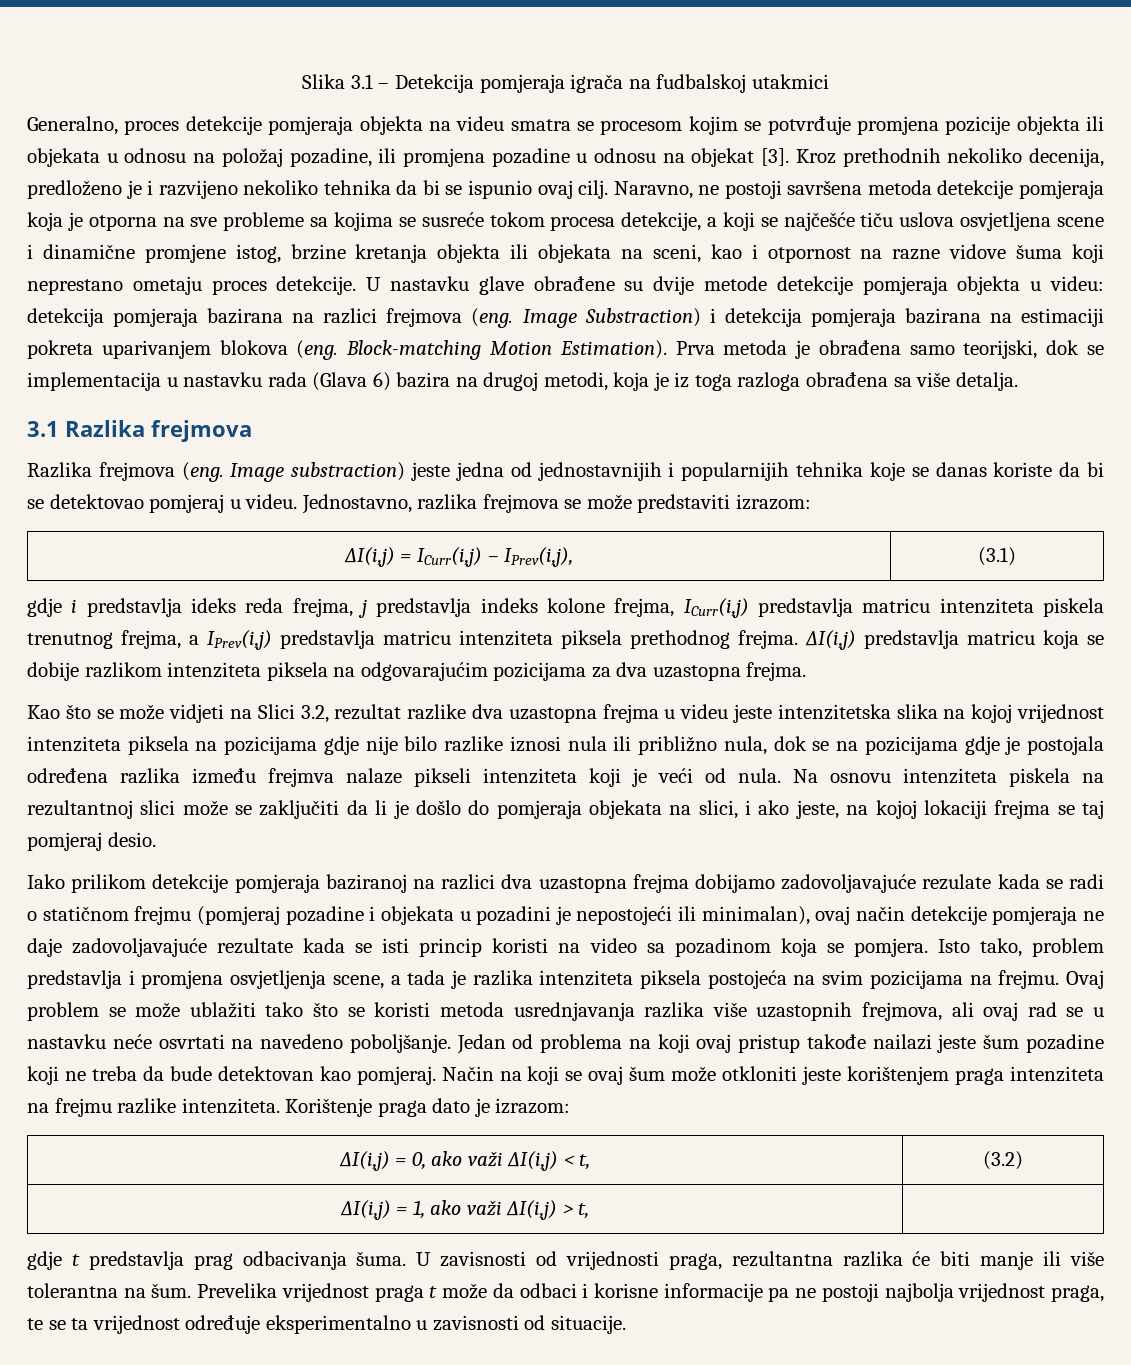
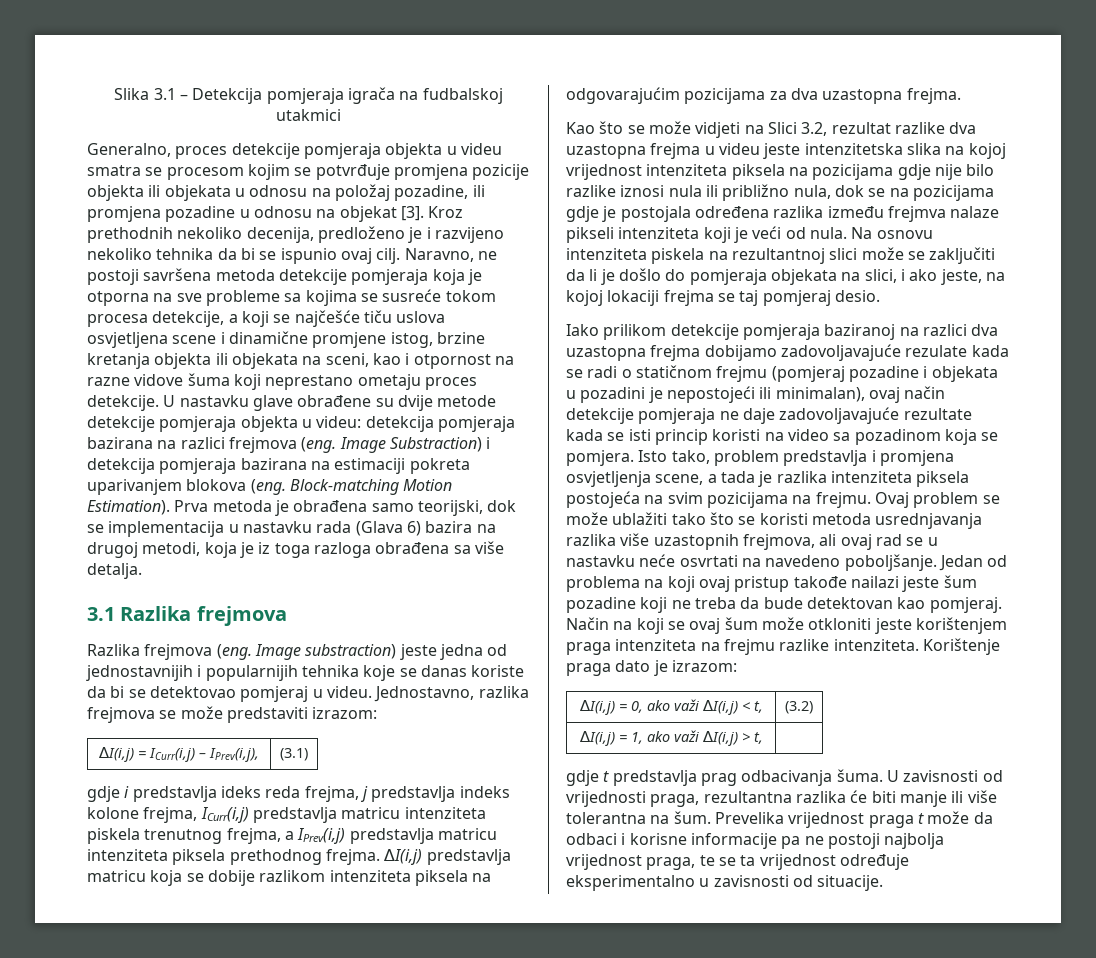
- Generalno, proces detekcije pomjeraja objekta na videu smatra se procesom kojim se potvrđuje promjena pozicije objekta ili objekata u odnosu na položaj pozadine, ili promjena pozadine u odnosu na objekat [3].
+ Generalno, proces detekcije pomjeraja objekta u videu smatra se procesom kojim se potvrđuje promjena pozicije objekta ili objekata u odnosu na položaj pozadine, ili promjena pozadine u odnosu na objekat [3].

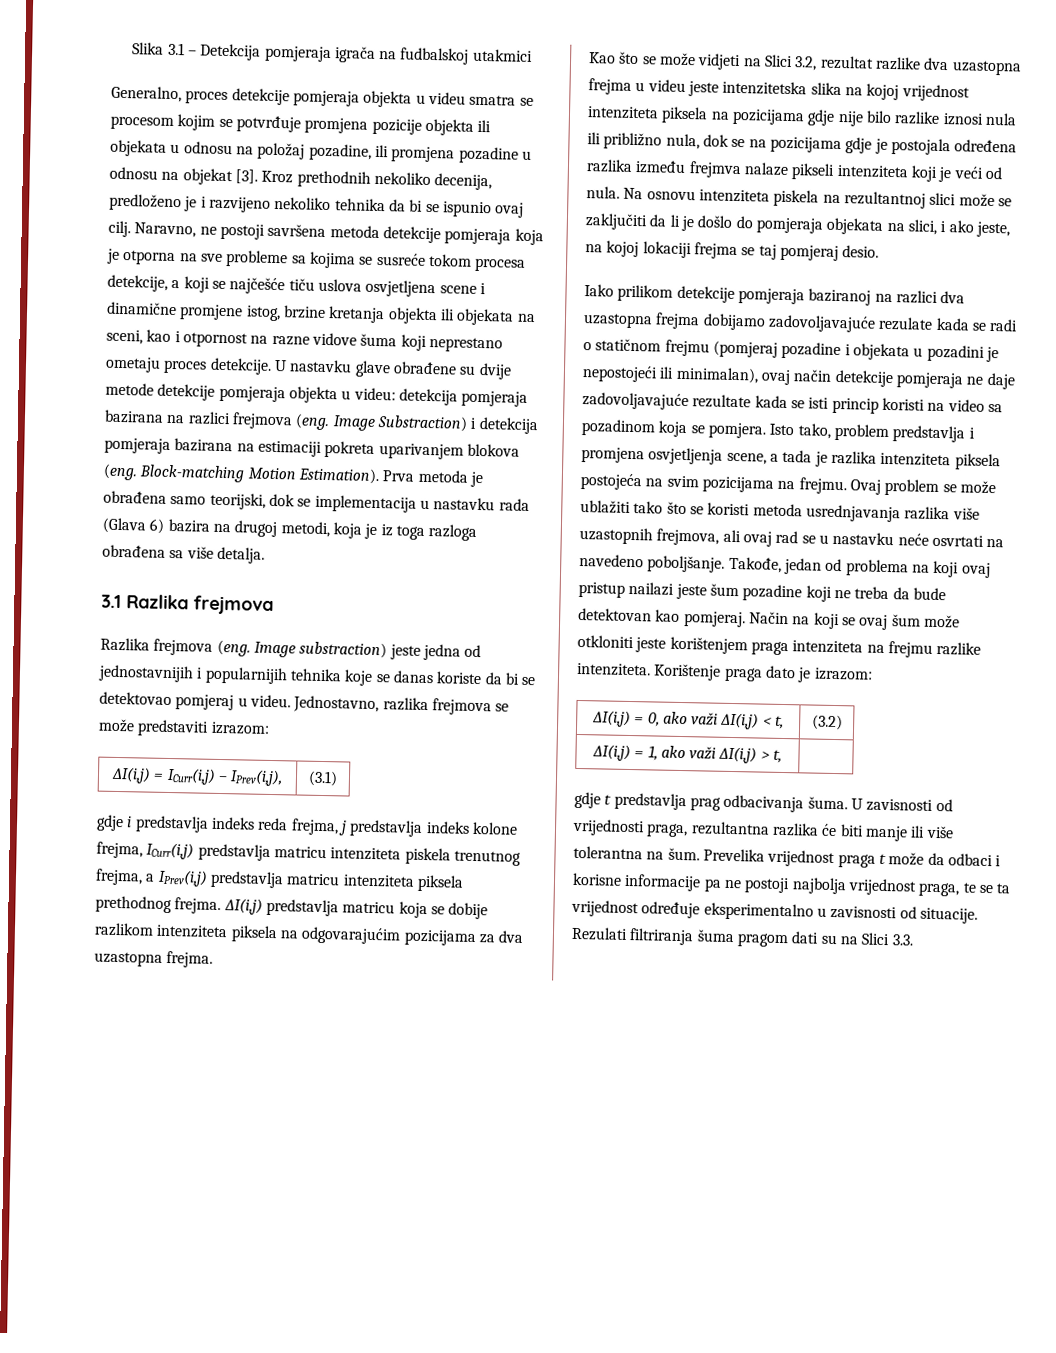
- gdje i predstavlja ideks reda frejma, j predstavlja indeks kolone frejma, ICurr(i,j) predstavlja matricu intenziteta piskela trenutnog frejma, a IPrev(i,j) predstavlja matricu intenziteta piksela prethodnog frejma.
+ gdje i predstavlja indeks reda frejma, j predstavlja indeks kolone frejma, ICurr(i,j) predstavlja matricu intenziteta piskela trenutnog frejma, a IPrev(i,j) predstavlja matricu intenziteta piksela prethodnog frejma.
- Jedan od problema na koji ovaj pristup takođe nailazi jeste šum pozadine koji ne treba da bude detektovan kao pomjeraj.
+ Takođe, jedan od problema na koji ovaj pristup nailazi jeste šum pozadine koji ne treba da bude detektovan kao pomjeraj.
+ Rezulati filtriranja šuma pragom dati su na Slici 3.3.

